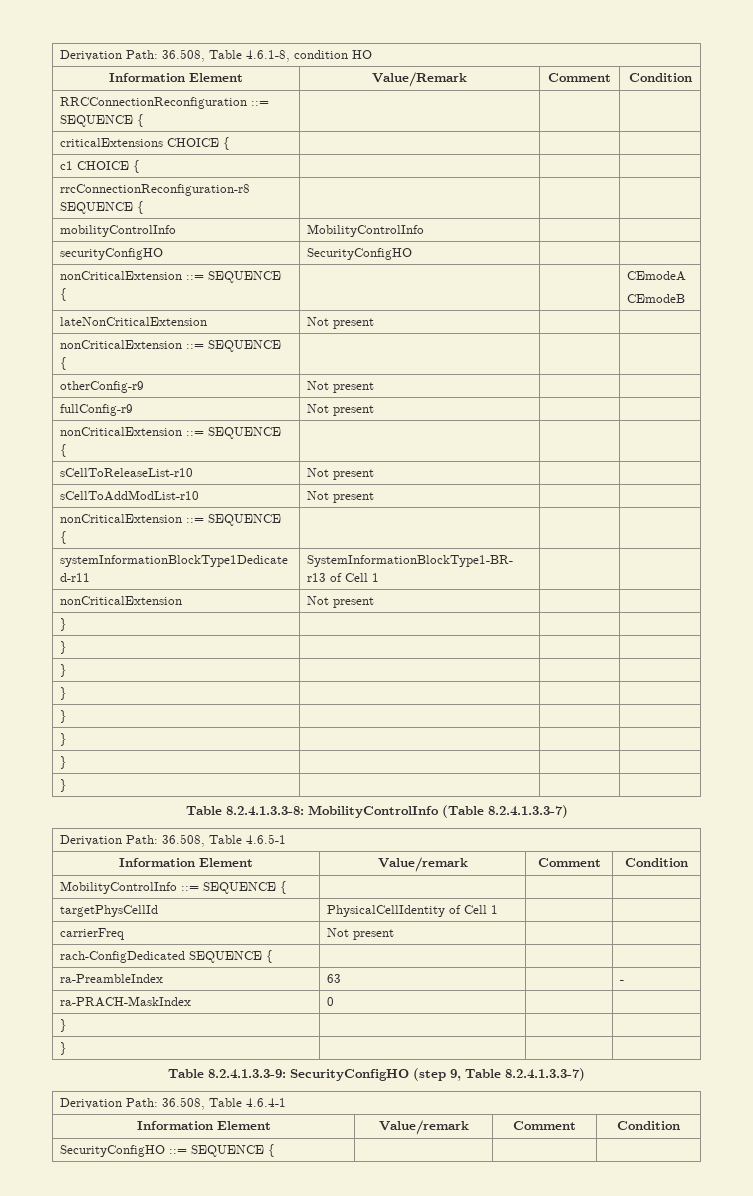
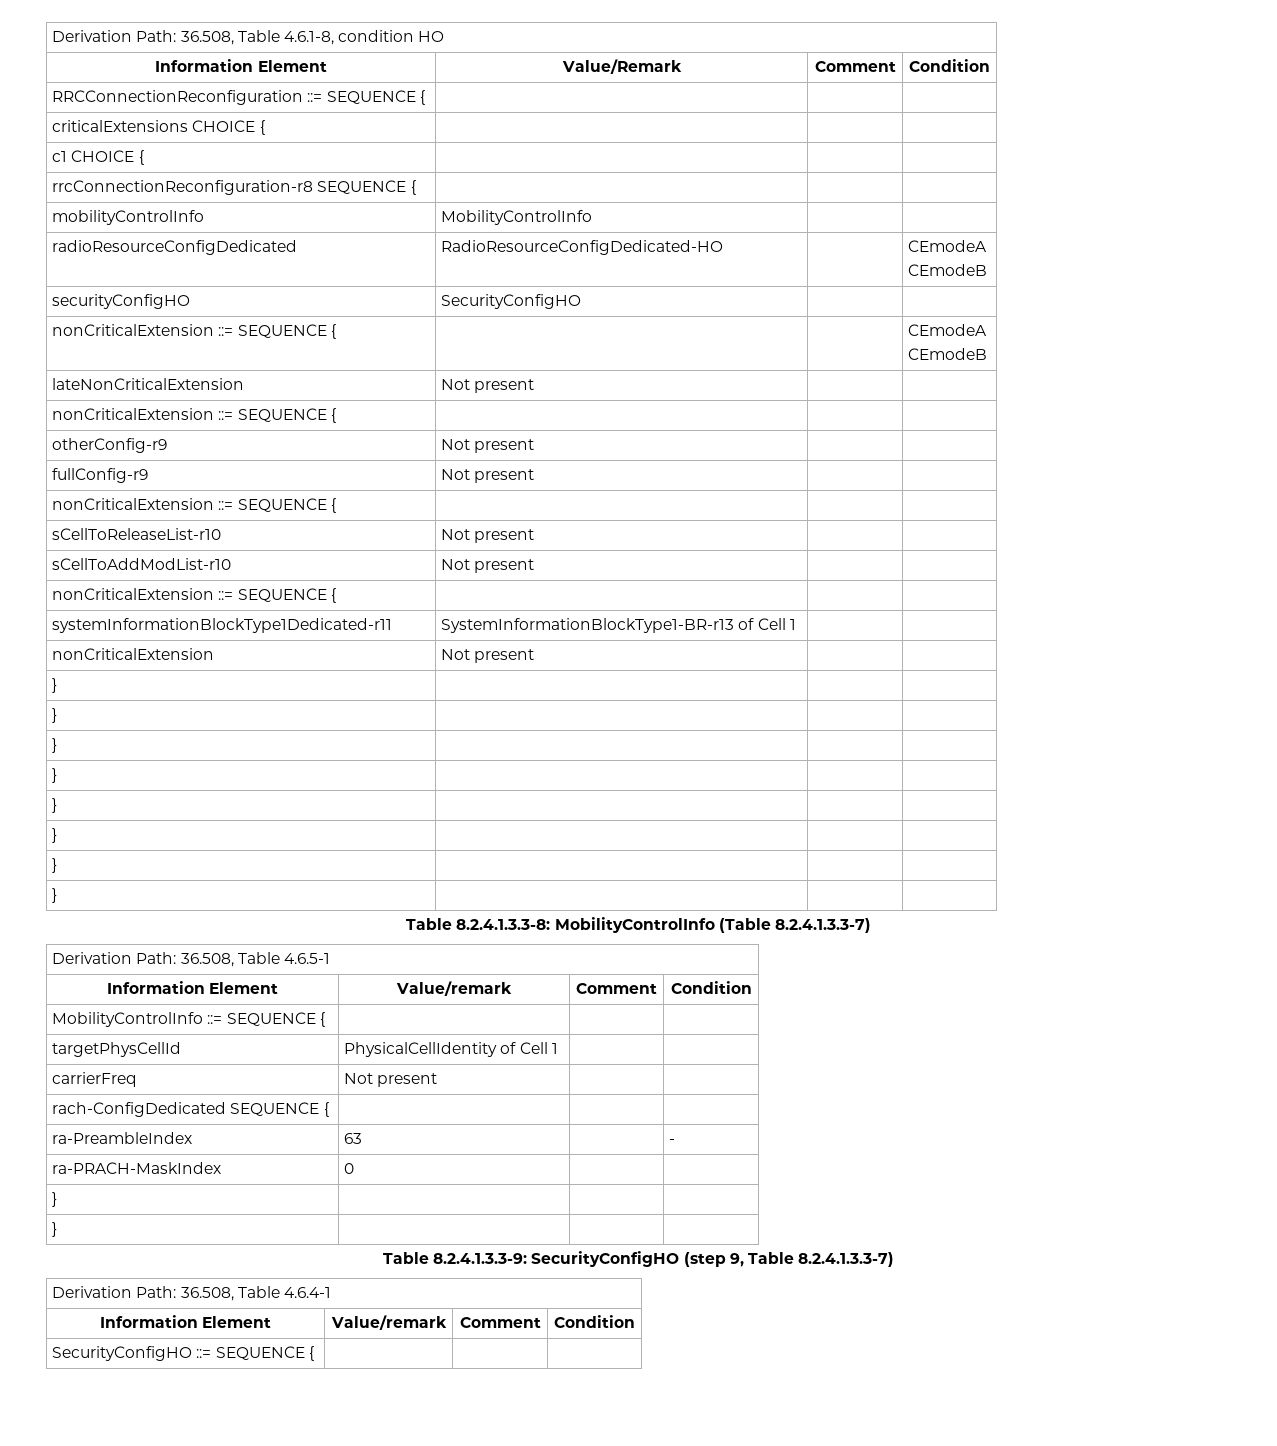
+ radioResourceConfigDedicated | RadioResourceConfigDedicated-HO | | CEmodeA
+ CEmodeB

